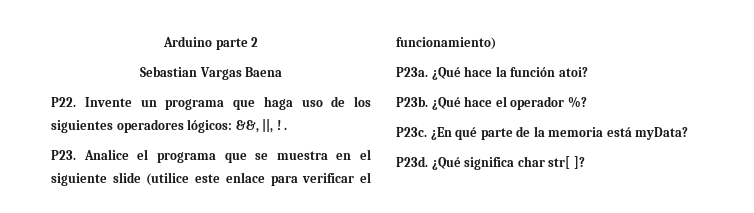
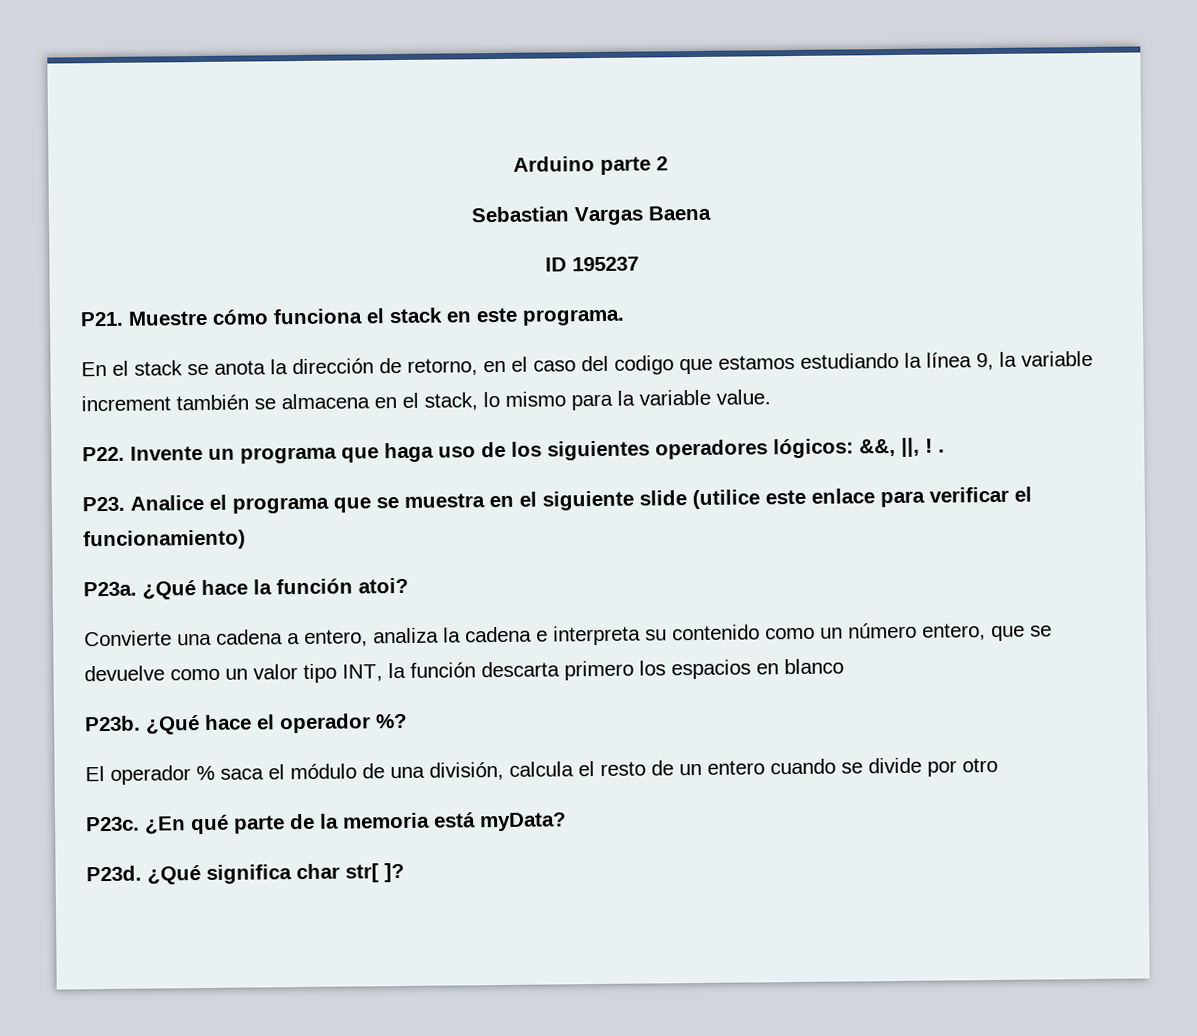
+ ID 195237
+ P21. Muestre cómo funciona el stack en este programa.
+ En el stack se anota la dirección de retorno, en el caso del codigo que estamos estudiando la línea 9, la variable increment también se almacena en el stack, lo mismo para la variable value.
+ Convierte una cadena a entero, analiza la cadena e interpreta su contenido como un número entero, que se devuelve como un valor tipo INT, la función descarta primero los espacios en blanco
+ El operador % saca el módulo de una división, calcula el resto de un entero cuando se divide por otro

